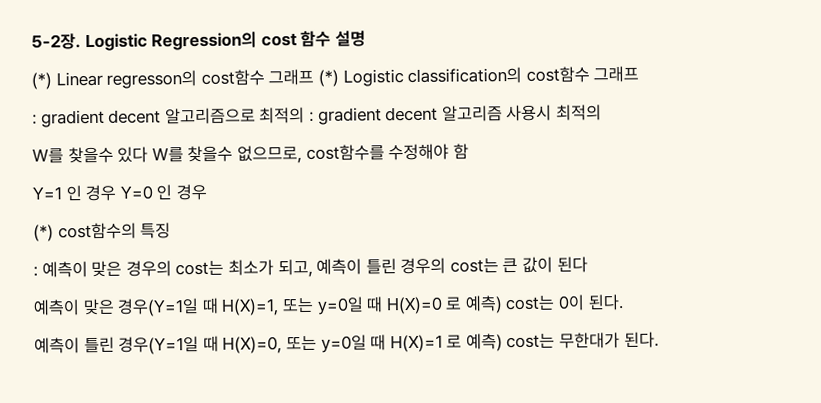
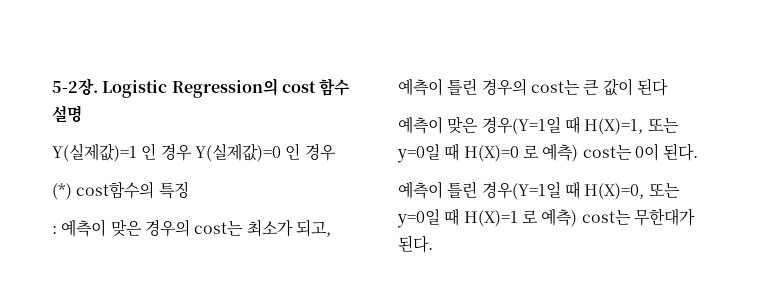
- (*) Linear regresson의 cost함수 그래프 (*) Logistic classification의 cost함수 그래프
- : gradient decent 알고리즘으로 최적의 : gradient decent 알고리즘 사용시 최적의
- W를 찾을수 있다 W를 찾을수 없으므로, cost함수를 수정해야 함
- Y=1 인 경우 Y=0 인 경우
+ Y(실제값)=1 인 경우 Y(실제값)=0 인 경우

